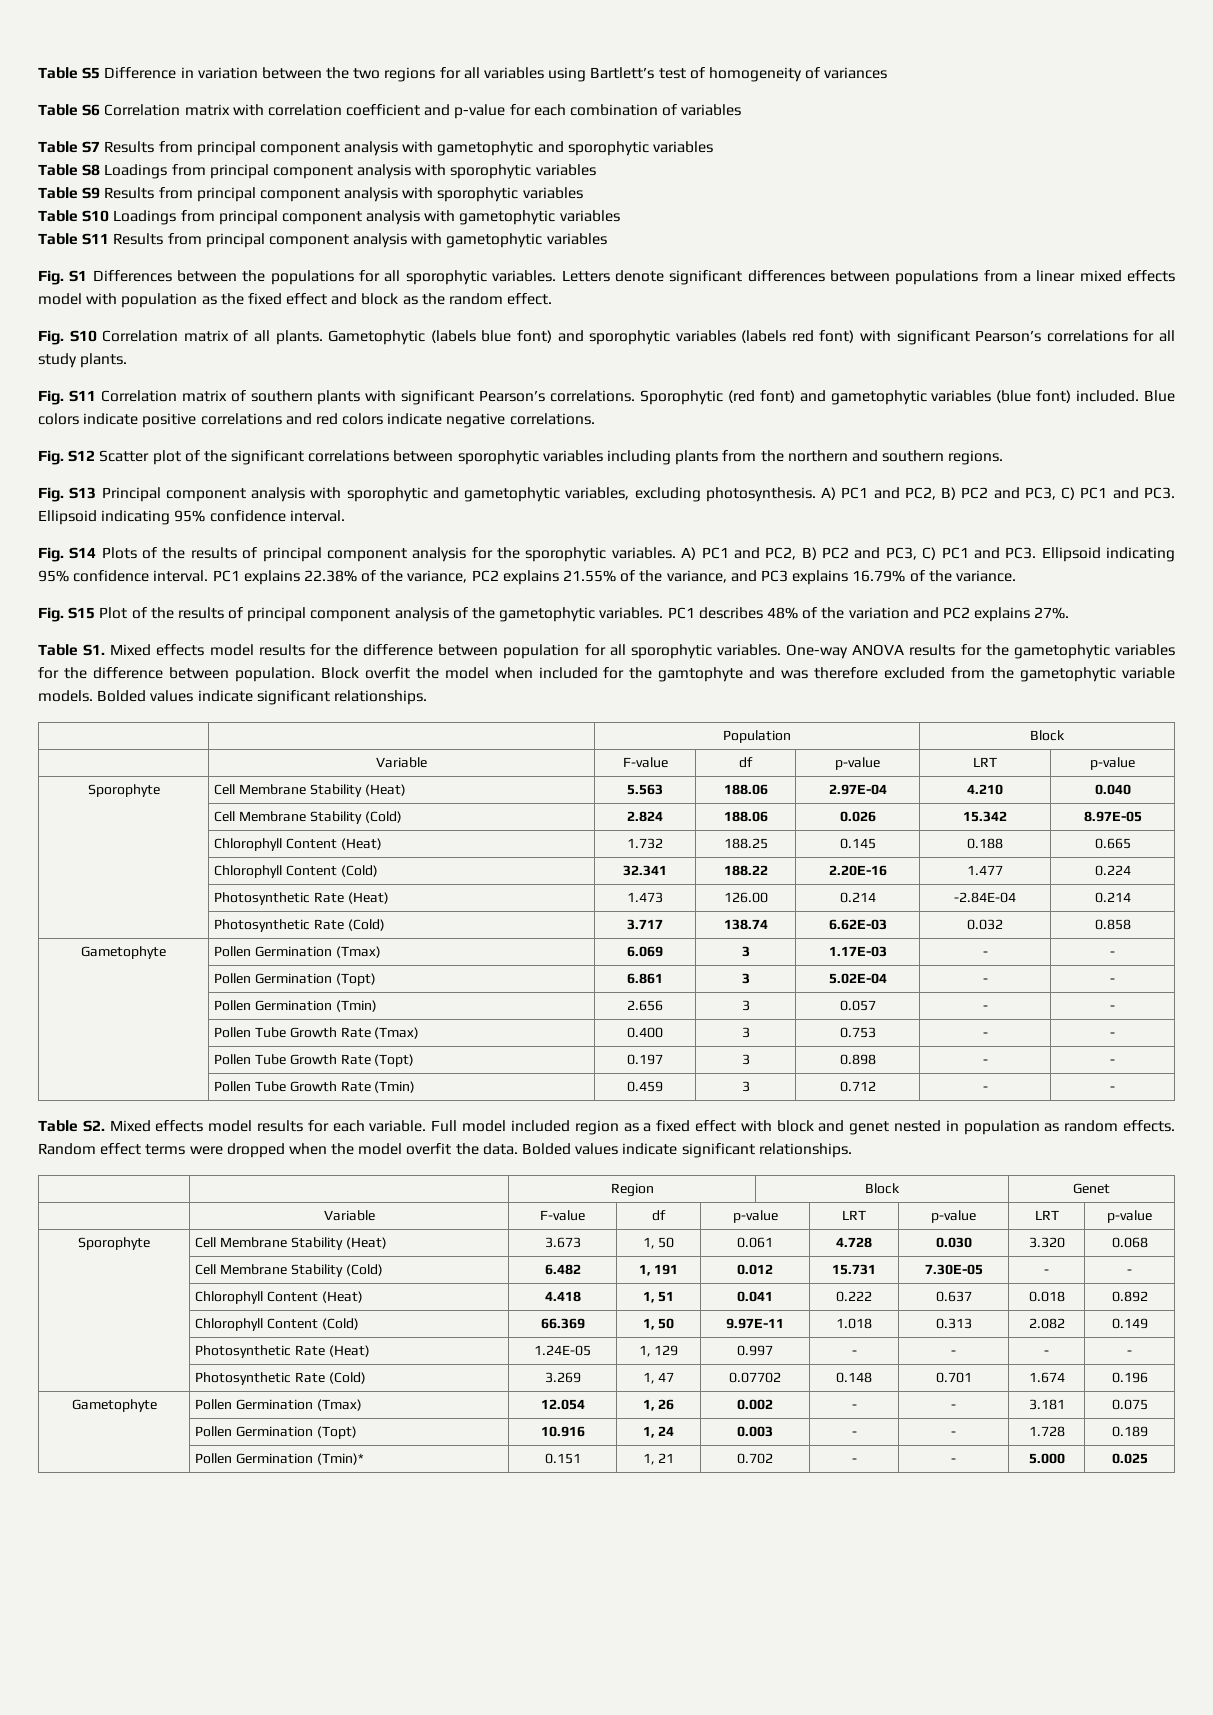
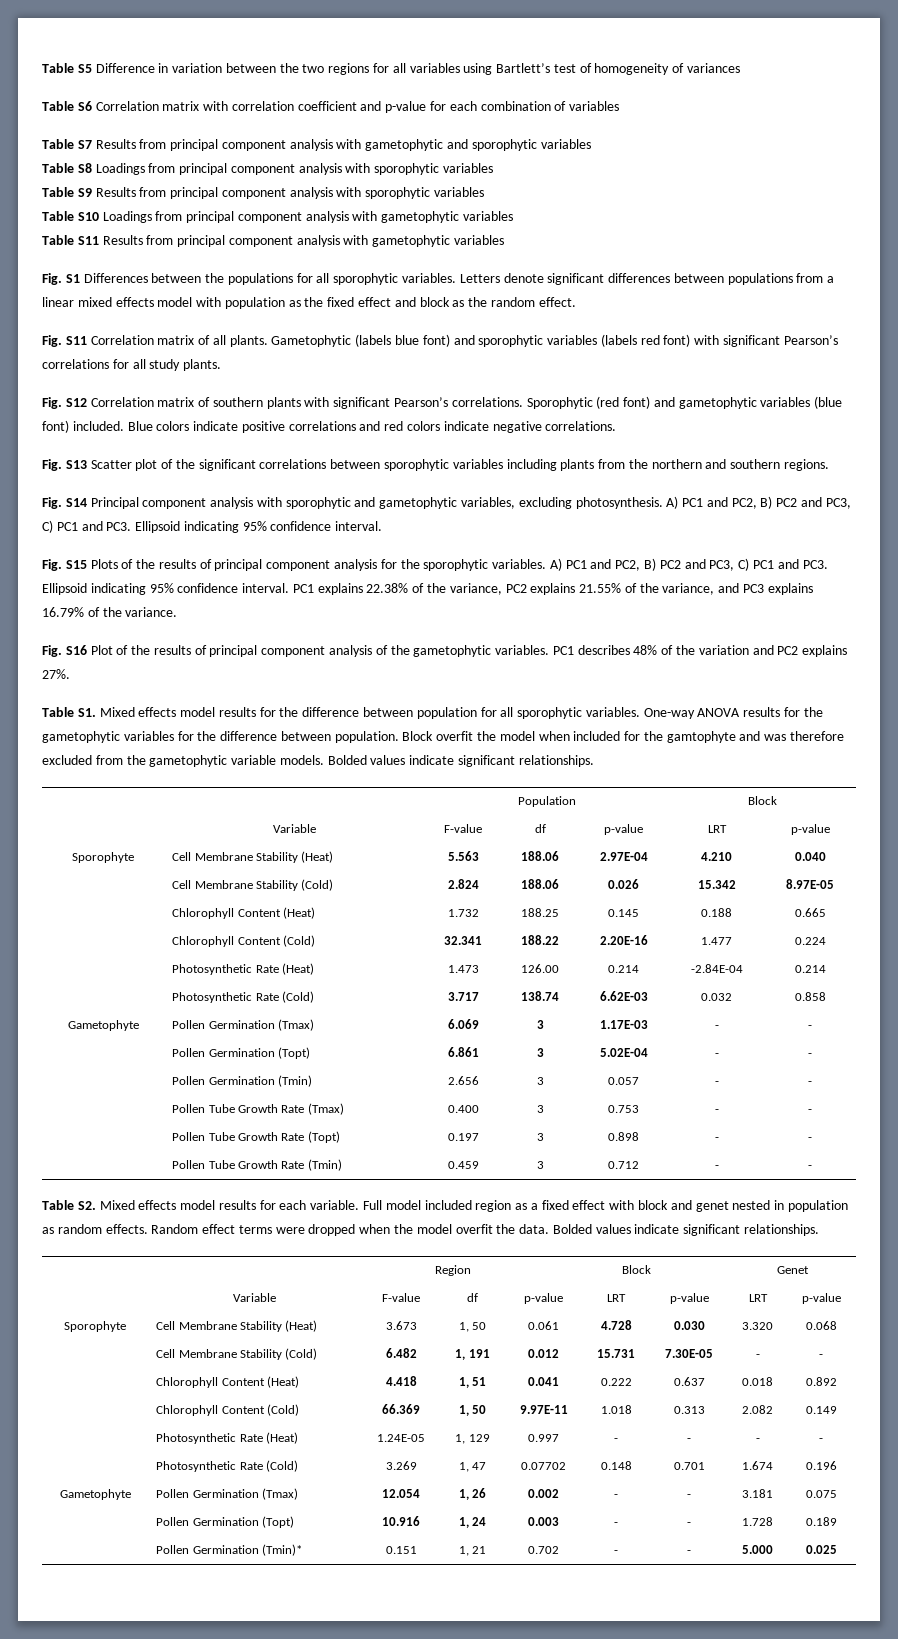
- Fig. S10 Correlation matrix of all plants.
+ Fig. S11 Correlation matrix of all plants.
- Fig. S11 Correlation matrix of southern plants with significant Pearson’s correlations.
+ Fig. S12 Correlation matrix of southern plants with significant Pearson’s correlations.
- Fig. S12 Scatter plot of the significant correlations between sporophytic variables including plants from the northern and southern regions.
+ Fig. S13 Scatter plot of the significant correlations between sporophytic variables including plants from the northern and southern regions.
- Fig. S13 Principal component analysis with sporophytic and gametophytic variables, excluding photosynthesis.
+ Fig. S14 Principal component analysis with sporophytic and gametophytic variables, excluding photosynthesis.
- Fig. S14 Plots of the results of principal component analysis for the sporophytic variables.
+ Fig. S15 Plots of the results of principal component analysis for the sporophytic variables.
- Fig. S15 Plot of the results of principal component analysis of the gametophytic variables.
+ Fig. S16 Plot of the results of principal component analysis of the gametophytic variables.

